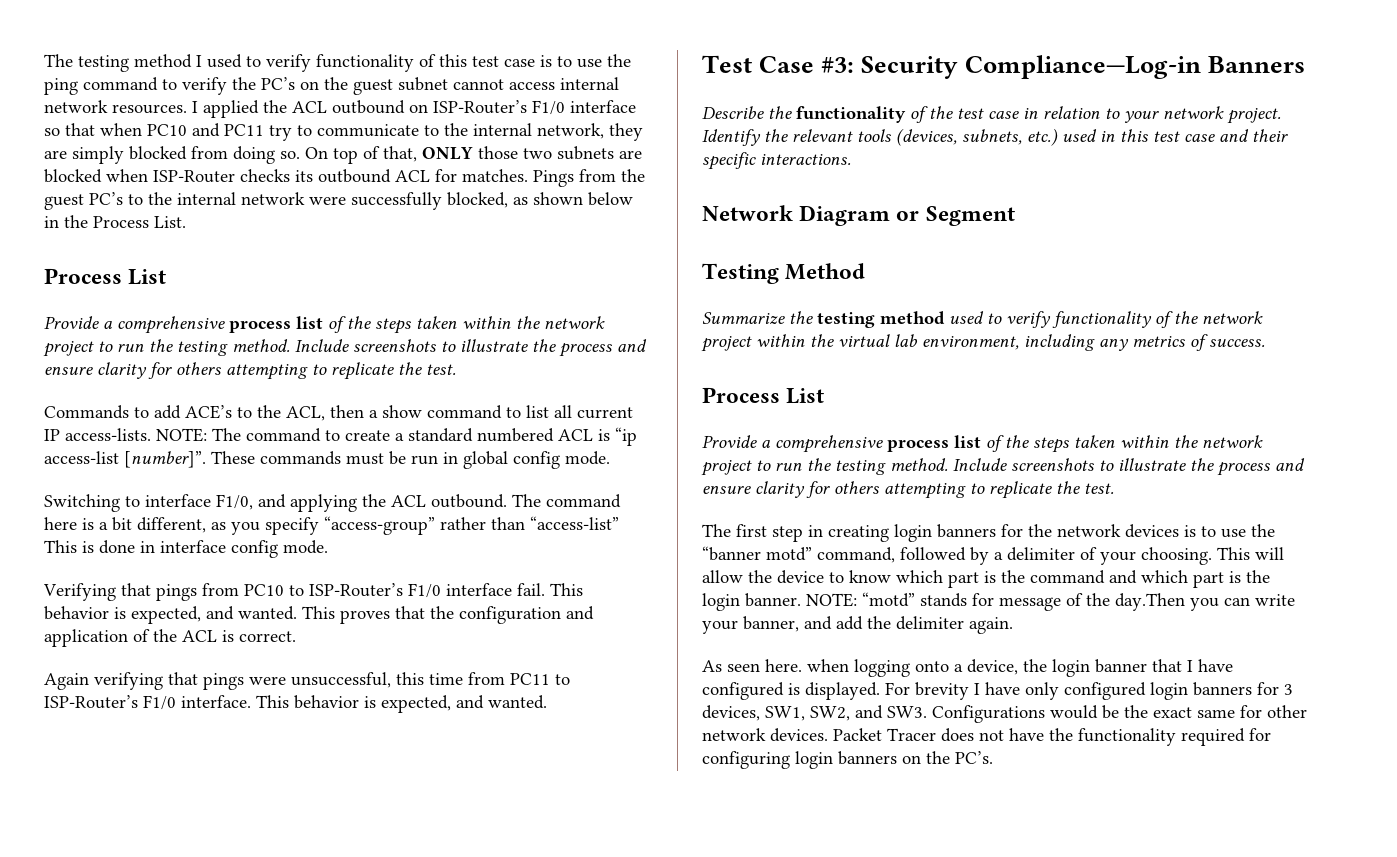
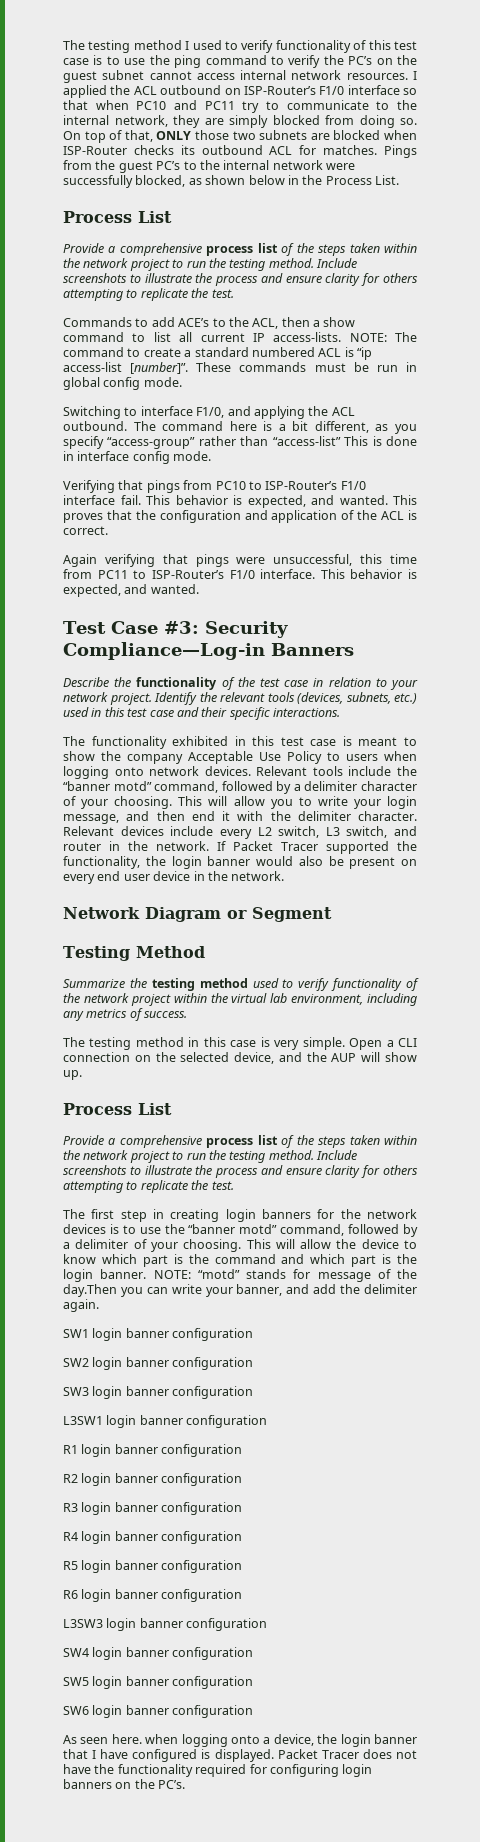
+ The functionality exhibited in this test case is meant to show the company Acceptable Use Policy to users when logging onto network devices. Relevant tools include the “banner motd” command, followed by a delimiter character of your choosing. This will allow you to write your login message, and then end it with the delimiter character. Relevant devices include every L2 switch, L3 switch, and router in the network. If Packet Tracer supported the functionality, the login banner would also be present on every end user device in the network.
+ The testing method in this case is very simple. Open a CLI connection on the selected device, and the AUP will show up.
+ SW1 login banner configuration
+ SW2 login banner configuration
+ SW3 login banner configuration
+ L3SW1 login banner configuration
+ R1 login banner configuration
+ R2 login banner configuration
+ R3 login banner configuration
+ R4 login banner configuration
+ R5 login banner configuration
+ R6 login banner configuration
+ L3SW3 login banner configuration
+ SW4 login banner configuration
+ SW5 login banner configuration
+ SW6 login banner configuration
- For brevity I have only configured login banners for 3 devices, SW1, SW2, and SW3. Configurations would be the exact same for other network devices.

